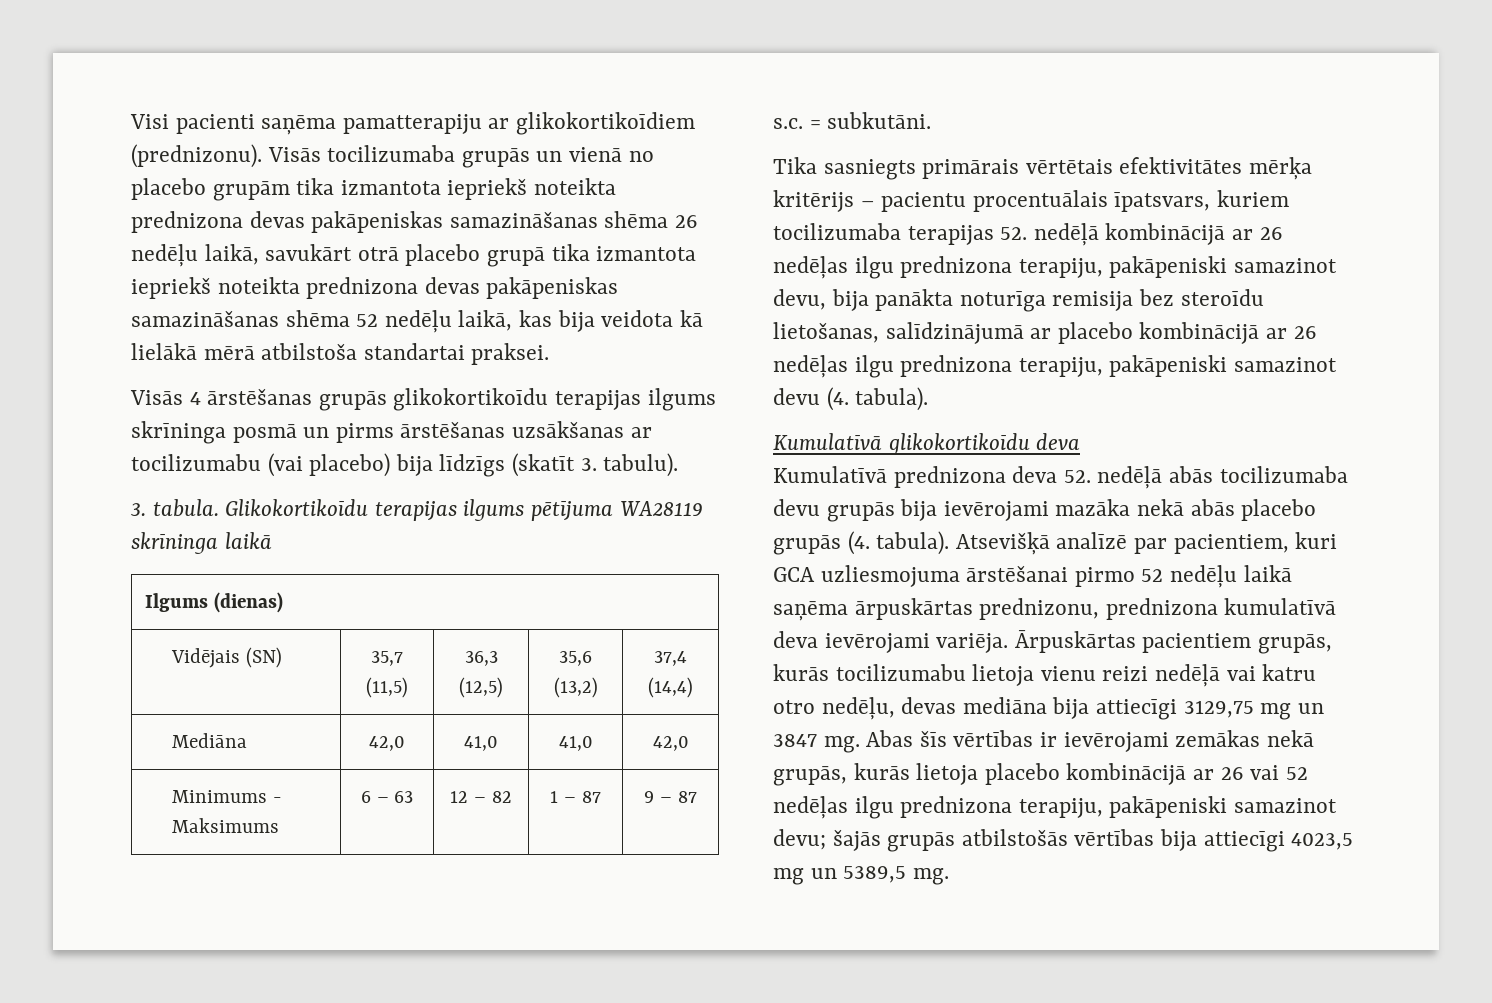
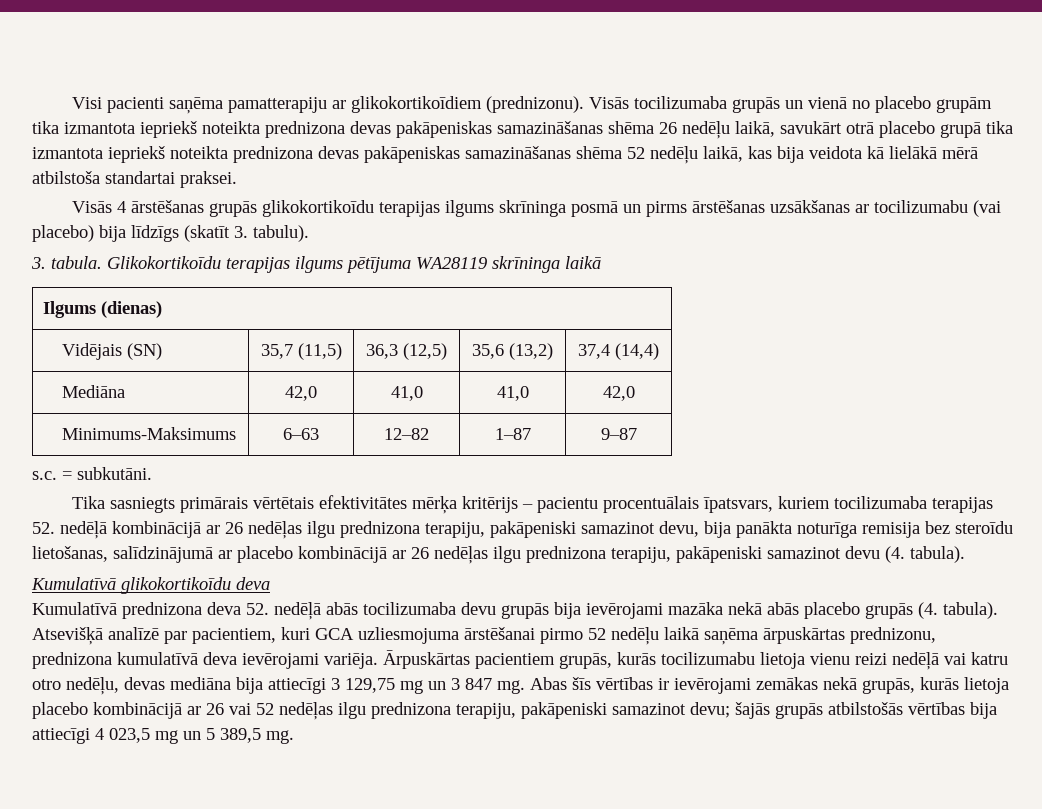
- Minimums - Maksimums | 6 – 63 | 12 – 82 | 1 – 87 | 9 – 87
+ Minimums-Maksimums | 6–63 | 12–82 | 1–87 | 9–87
- Ārpuskārtas pacientiem grupās, kurās tocilizumabu lietoja vienu reizi nedēļā vai katru otro nedēļu, devas mediāna bija attiecīgi 3129,75 mg un 3847 mg.
+ Ārpuskārtas pacientiem grupās, kurās tocilizumabu lietoja vienu reizi nedēļā vai katru otro nedēļu, devas mediāna bija attiecīgi 3 129,75 mg un 3 847 mg.
- Abas šīs vērtības ir ievērojami zemākas nekā grupās, kurās lietoja placebo kombinācijā ar 26 vai 52 nedēļas ilgu prednizona terapiju, pakāpeniski samazinot devu; šajās grupās atbilstošās vērtības bija attiecīgi 4023,5 mg un 5389,5 mg.
+ Abas šīs vērtības ir ievērojami zemākas nekā grupās, kurās lietoja placebo kombinācijā ar 26 vai 52 nedēļas ilgu prednizona terapiju, pakāpeniski samazinot devu; šajās grupās atbilstošās vērtības bija attiecīgi 4 023,5 mg un 5 389,5 mg.

